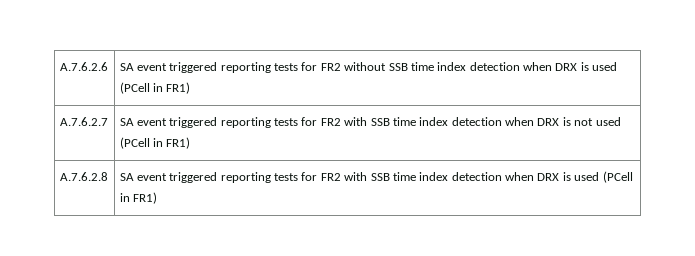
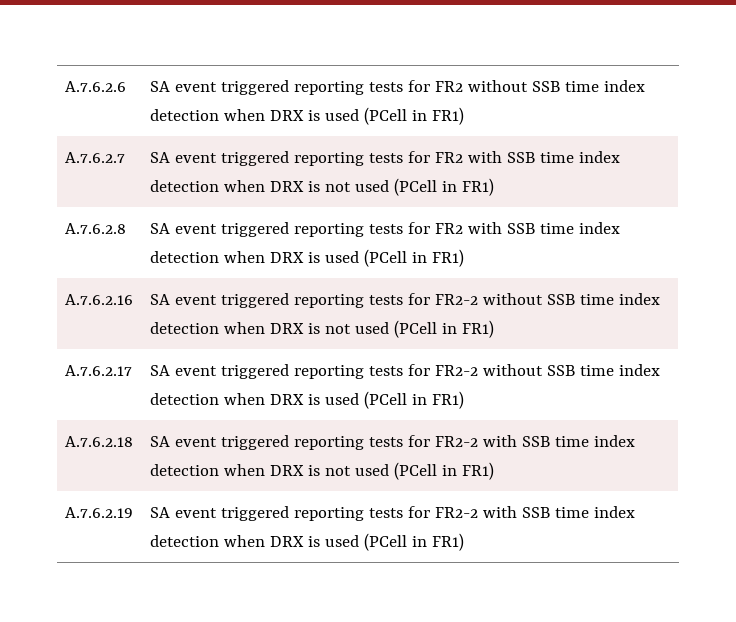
+ A.7.6.2.16 | SA event triggered reporting tests for FR2-2 without SSB time index detection when DRX is not used (PCell in FR1)
+ A.7.6.2.17 | SA event triggered reporting tests for FR2-2 without SSB time index detection when DRX is used (PCell in FR1)
+ A.7.6.2.18 | SA event triggered reporting tests for FR2-2 with SSB time index detection when DRX is not used (PCell in FR1)
+ A.7.6.2.19 | SA event triggered reporting tests for FR2-2 with SSB time index detection when DRX is used (PCell in FR1)

